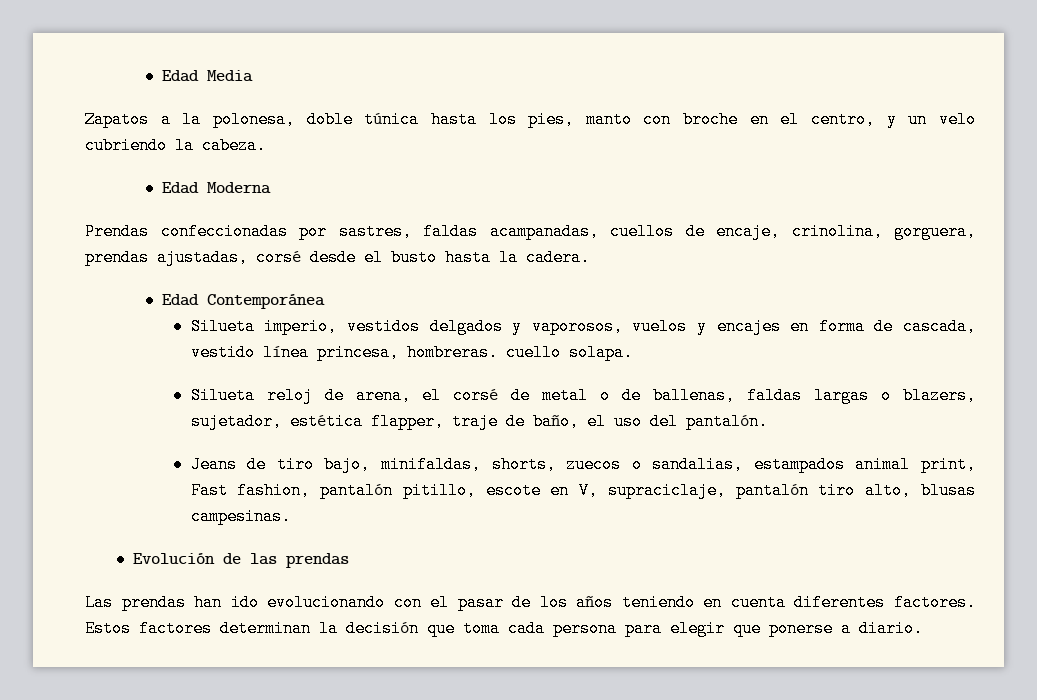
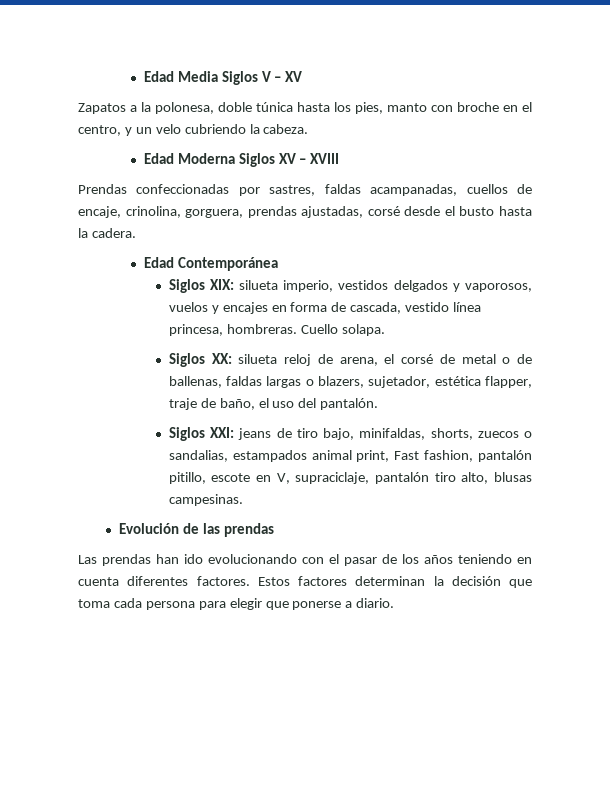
- Edad Media
+ Edad Media Siglos V – XV
- Edad Moderna
+ Edad Moderna Siglos XV – XVIII
- Silueta imperio, vestidos delgados y vaporosos, vuelos y encajes en forma de cascada, vestido línea princesa, hombreras. cuello solapa.
+ Siglos XIX: silueta imperio, vestidos delgados y vaporosos, vuelos y encajes en forma de cascada, vestido línea princesa, hombreras. Cuello solapa.
- Silueta reloj de arena, el corsé de metal o de ballenas, faldas largas o blazers, sujetador, estética flapper, traje de baño, el uso del pantalón.
+ Siglos XX: silueta reloj de arena, el corsé de metal o de ballenas, faldas largas o blazers, sujetador, estética flapper, traje de baño, el uso del pantalón.
- Jeans de tiro bajo, minifaldas, shorts, zuecos o sandalias, estampados animal print, Fast fashion, pantalón pitillo, escote en V, supraciclaje, pantalón tiro alto, blusas campesinas.
+ Siglos XXI: jeans de tiro bajo, minifaldas, shorts, zuecos o sandalias, estampados animal print, Fast fashion, pantalón pitillo, escote en V, supraciclaje, pantalón tiro alto, blusas campesinas.

